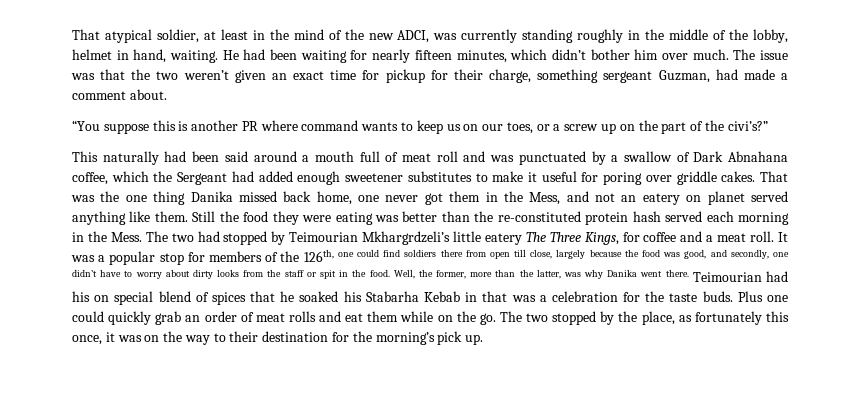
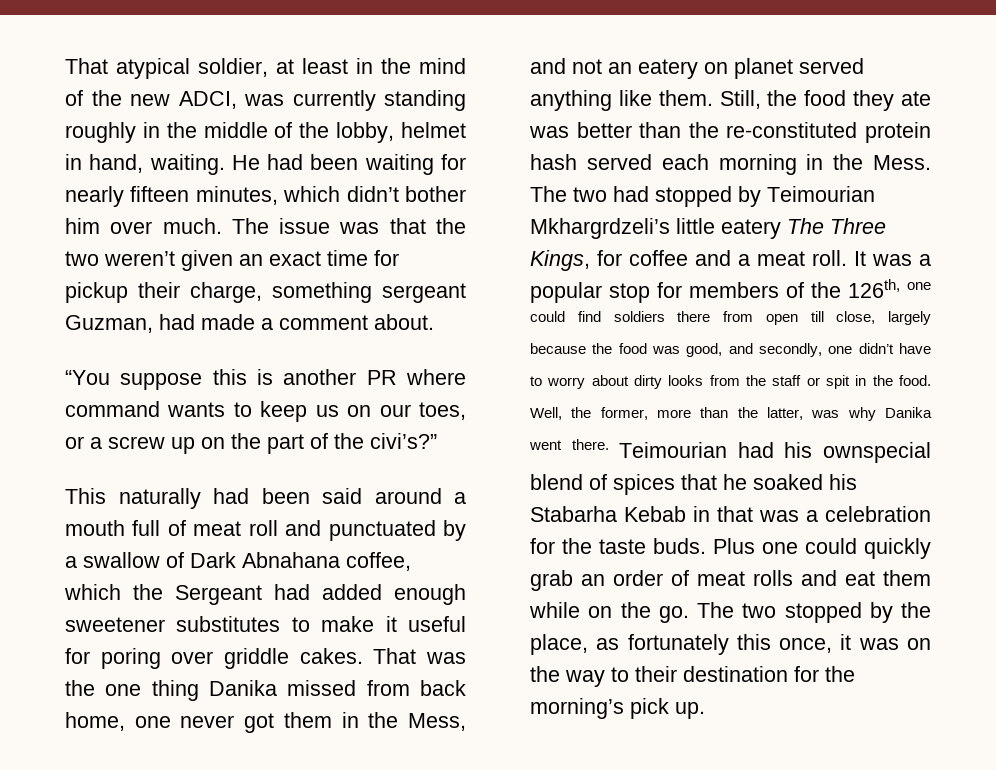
- The issue was that the two weren’t given an exact time for pickup for their charge, something sergeant Guzman, had made a comment about.
+ The issue was that the two weren’t given an exact time for pickup their charge, something sergeant Guzman, had made a comment about.
- This naturally had been said around a mouth full of meat roll and was punctuated by a swallow of Dark Abnahana coffee, which the Sergeant had added enough sweetener substitutes to make it useful for poring over griddle cakes.
+ This naturally had been said around a mouth full of meat roll and punctuated by a swallow of Dark Abnahana coffee, which the Sergeant had added enough sweetener substitutes to make it useful for poring over griddle cakes.
- That was the one thing Danika missed back home, one never got them in the Mess, and not an eatery on planet served anything like them.
+ That was the one thing Danika missed from back home, one never got them in the Mess, and not an eatery on planet served anything like them.
- Still the food they were eating was better than the re-constituted protein hash served each morning in the Mess.
+ Still, the food they ate was better than the re-constituted protein hash served each morning in the Mess.
- Teimourian had his on special blend of spices that he soaked his Stabarha Kebab in that was a celebration for the taste buds.
+ Teimourian had his ownspecial blend of spices that he soaked his Stabarha Kebab in that was a celebration for the taste buds.

